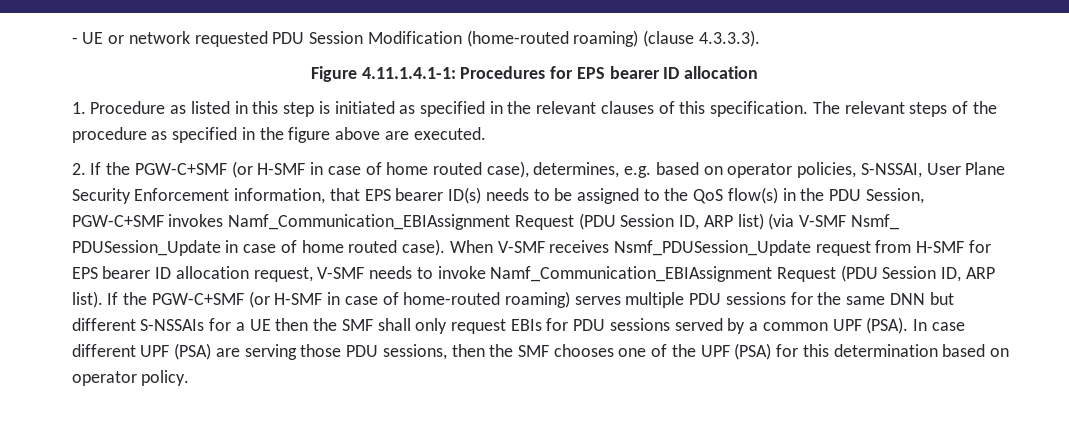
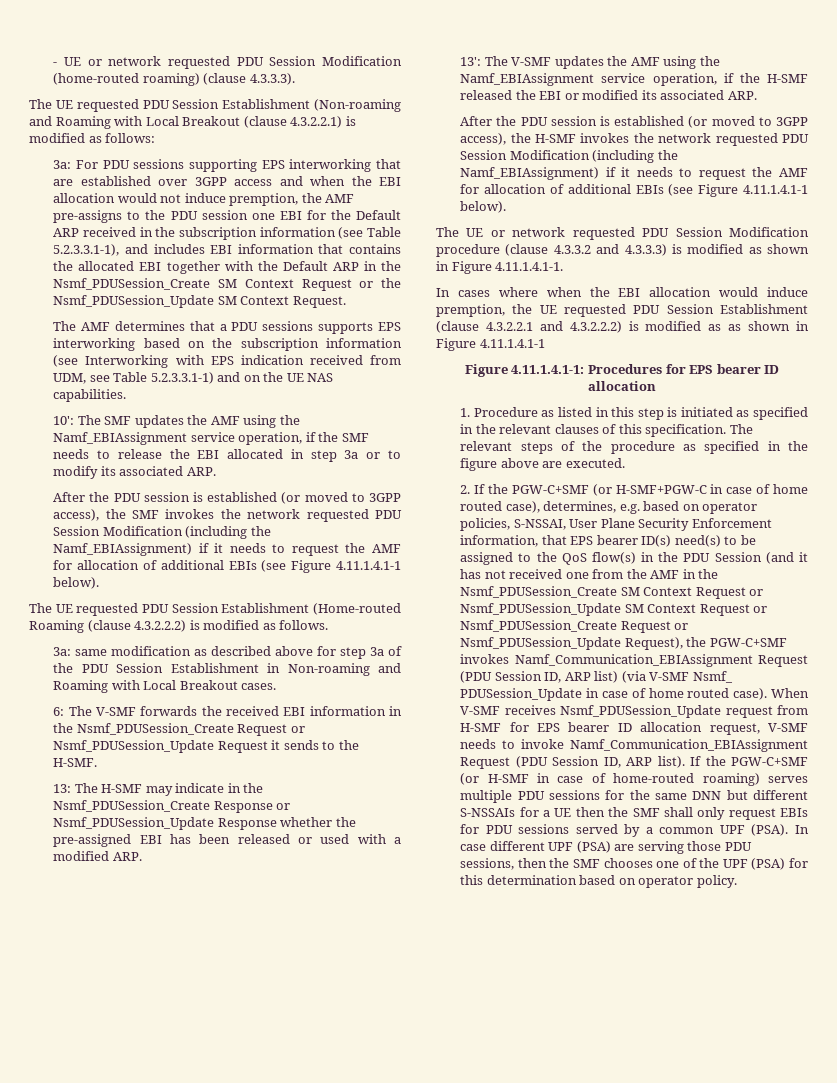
+ The UE requested PDU Session Establishment (Non-roaming and Roaming with Local Breakout (clause 4.3.2.2.1) is modified as follows:
+ 3a: For PDU sessions supporting EPS interworking that are established over 3GPP access and when the EBI allocation would not induce premption, the AMF pre-assigns to the PDU session one EBI for the Default ARP received in the subscription information (see Table 5.2.3.3.1-1), and includes EBI information that contains the allocated EBI together with the Default ARP in the Nsmf_PDUSession_Create SM Context Request or the Nsmf_PDUSession_Update SM Context Request.
+ The AMF determines that a PDU sessions supports EPS interworking based on the subscription information (see Interworking with EPS indication received from UDM, see Table 5.2.3.3.1-1) and on the UE NAS capabilities.
+ 10': The SMF updates the AMF using the Namf_EBIAssignment service operation, if the SMF needs to release the EBI allocated in step 3a or to modify its associated ARP.
+ After the PDU session is established (or moved to 3GPP access), the SMF invokes the network requested PDU Session Modification (including the Namf_EBIAssignment) if it needs to request the AMF for allocation of additional EBIs (see Figure 4.11.1.4.1-1 below).
+ The UE requested PDU Session Establishment (Home-routed Roaming (clause 4.3.2.2.2) is modified as follows.
+ 3a: same modification as described above for step 3a of the PDU Session Establishment in Non-roaming and Roaming with Local Breakout cases.
+ 6: The V-SMF forwards the received EBI information in the Nsmf_PDUSession_Create Request or Nsmf_PDUSession_Update Request it sends to the H-SMF.
+ 13: The H-SMF may indicate in the Nsmf_PDUSession_Create Response or Nsmf_PDUSession_Update Response whether the pre-assigned EBI has been released or used with a modified ARP.
+ 13': The V-SMF updates the AMF using the Namf_EBIAssignment service operation, if the H-SMF released the EBI or modified its associated ARP.
+ After the PDU session is established (or moved to 3GPP access), the H-SMF invokes the network requested PDU Session Modification (including the Namf_EBIAssignment) if it needs to request the AMF for allocation of additional EBIs (see Figure 4.11.1.4.1-1 below).
+ The UE or network requested PDU Session Modification procedure (clause 4.3.3.2 and 4.3.3.3) is modified as shown in Figure 4.11.1.4.1-1.
+ In cases where when the EBI allocation would induce premption, the UE requested PDU Session Establishment (clause 4.3.2.2.1 and 4.3.2.2.2) is modified as as shown in Figure 4.11.1.4.1-1
- 2. If the PGW-C+SMF (or H-SMF in case of home routed case), determines, e.g. based on operator policies, S-NSSAI, User Plane Security Enforcement information, that EPS bearer ID(s) needs to be assigned to the QoS flow(s) in the PDU Session, PGW-C+SMF invokes Namf_Communication_EBIAssignment Request (PDU Session ID, ARP list) (via V-SMF Nsmf_ PDUSession_Update in case of home routed case).
+ 2. If the PGW-C+SMF (or H-SMF+PGW-C in case of home routed case), determines, e.g. based on operator policies, S-NSSAI, User Plane Security Enforcement information, that EPS bearer ID(s) need(s) to be assigned to the QoS flow(s) in the PDU Session (and it has not received one from the AMF in the Nsmf_PDUSession_Create SM Context Request or Nsmf_PDUSession_Update SM Context Request or Nsmf_PDUSession_Create Request or Nsmf_PDUSession_Update Request), the PGW-C+SMF invokes Namf_Communication_EBIAssignment Request (PDU Session ID, ARP list) (via V-SMF Nsmf_ PDUSession_Update in case of home routed case).

